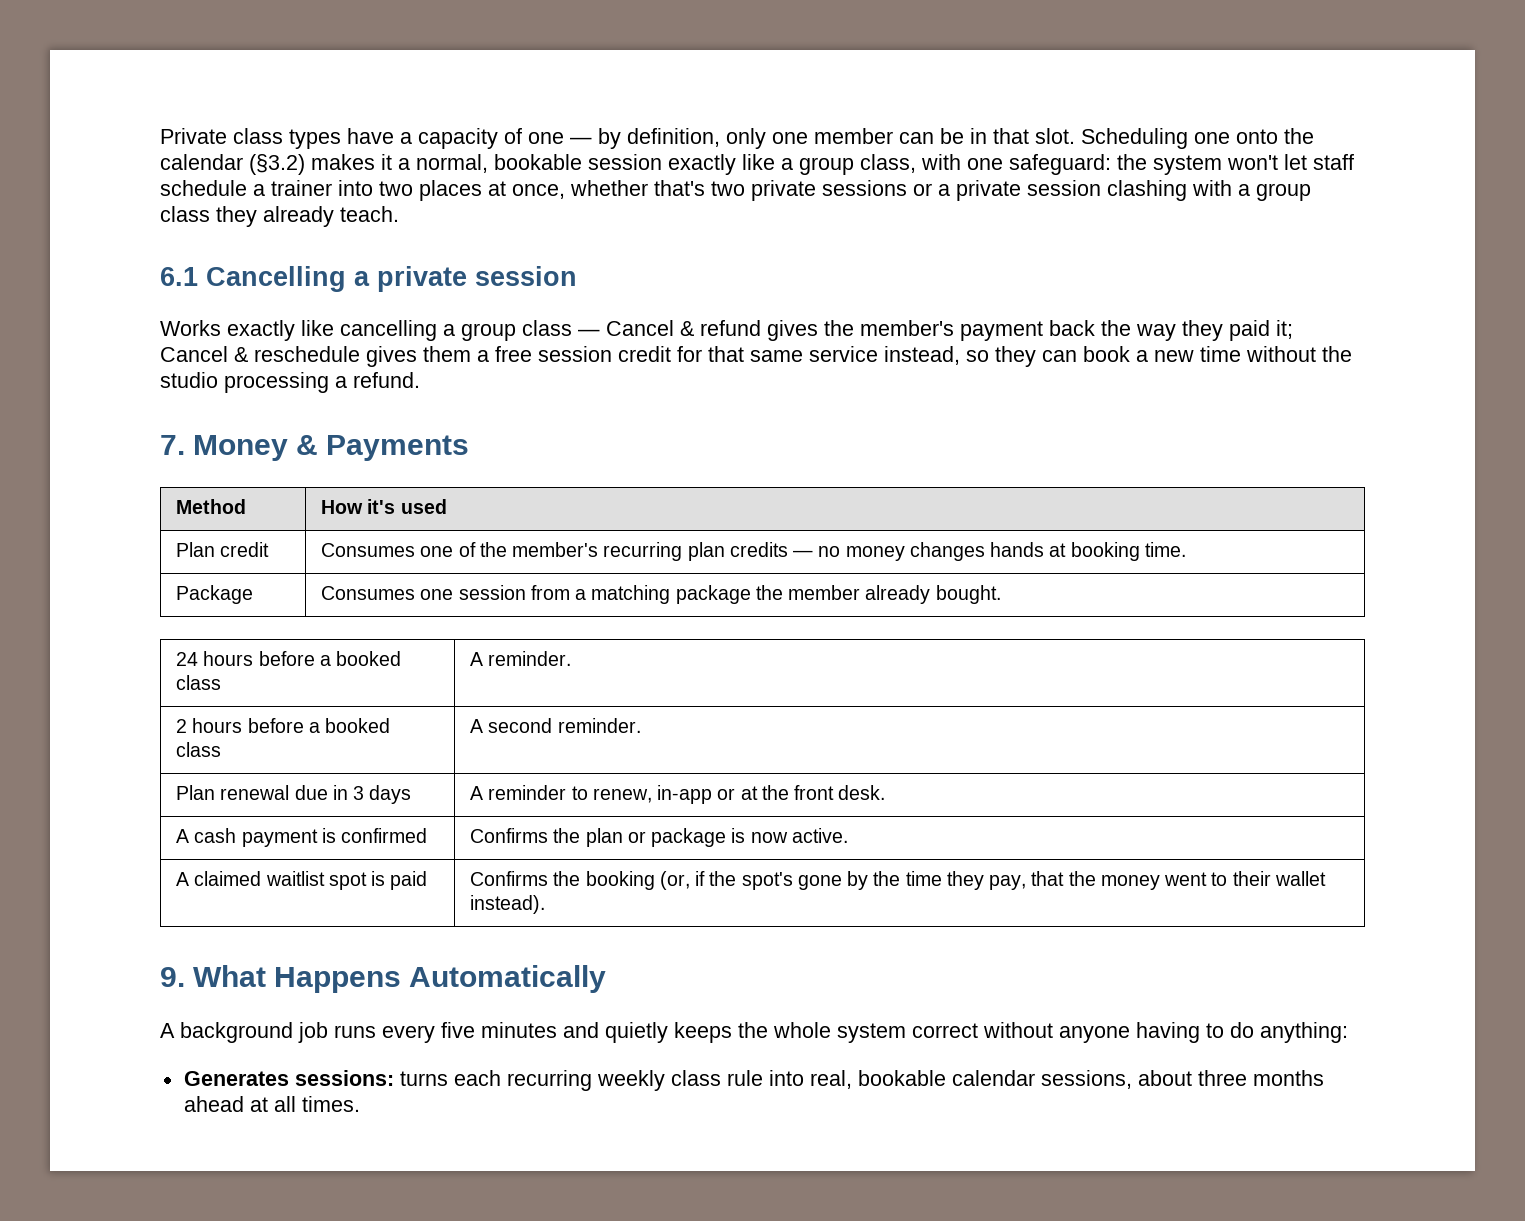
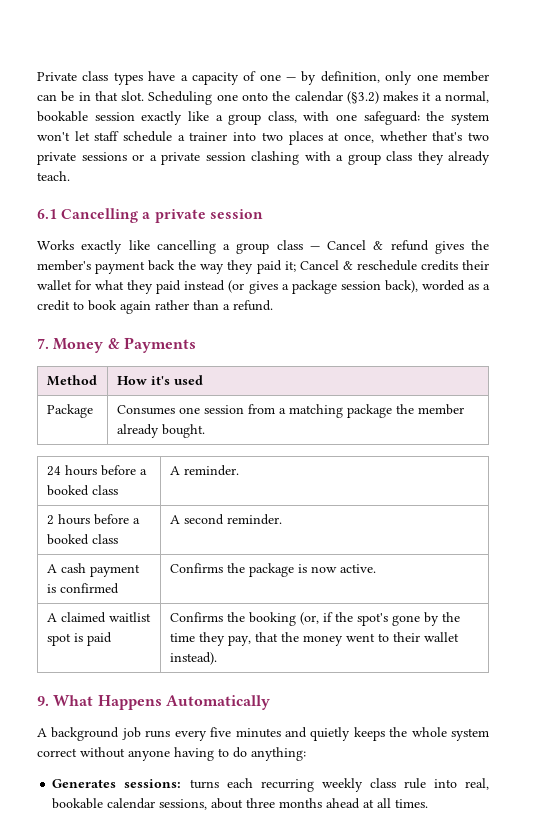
- Works exactly like cancelling a group class — Cancel & refund gives the member's payment back the way they paid it; Cancel & reschedule gives them a free session credit for that same service instead, so they can book a new time without the studio processing a refund.
+ Works exactly like cancelling a group class — Cancel & refund gives the member's payment back the way they paid it; Cancel & reschedule credits their wallet for what they paid instead (or gives a package session back), worded as a credit to book again rather than a refund.
- Plan credit | Consumes one of the member's recurring plan credits — no money changes hands at booking time.
- Plan renewal due in 3 days | A reminder to renew, in-app or at the front desk.
- A cash payment is confirmed | Confirms the plan or package is now active.
+ A cash payment is confirmed | Confirms the package is now active.

